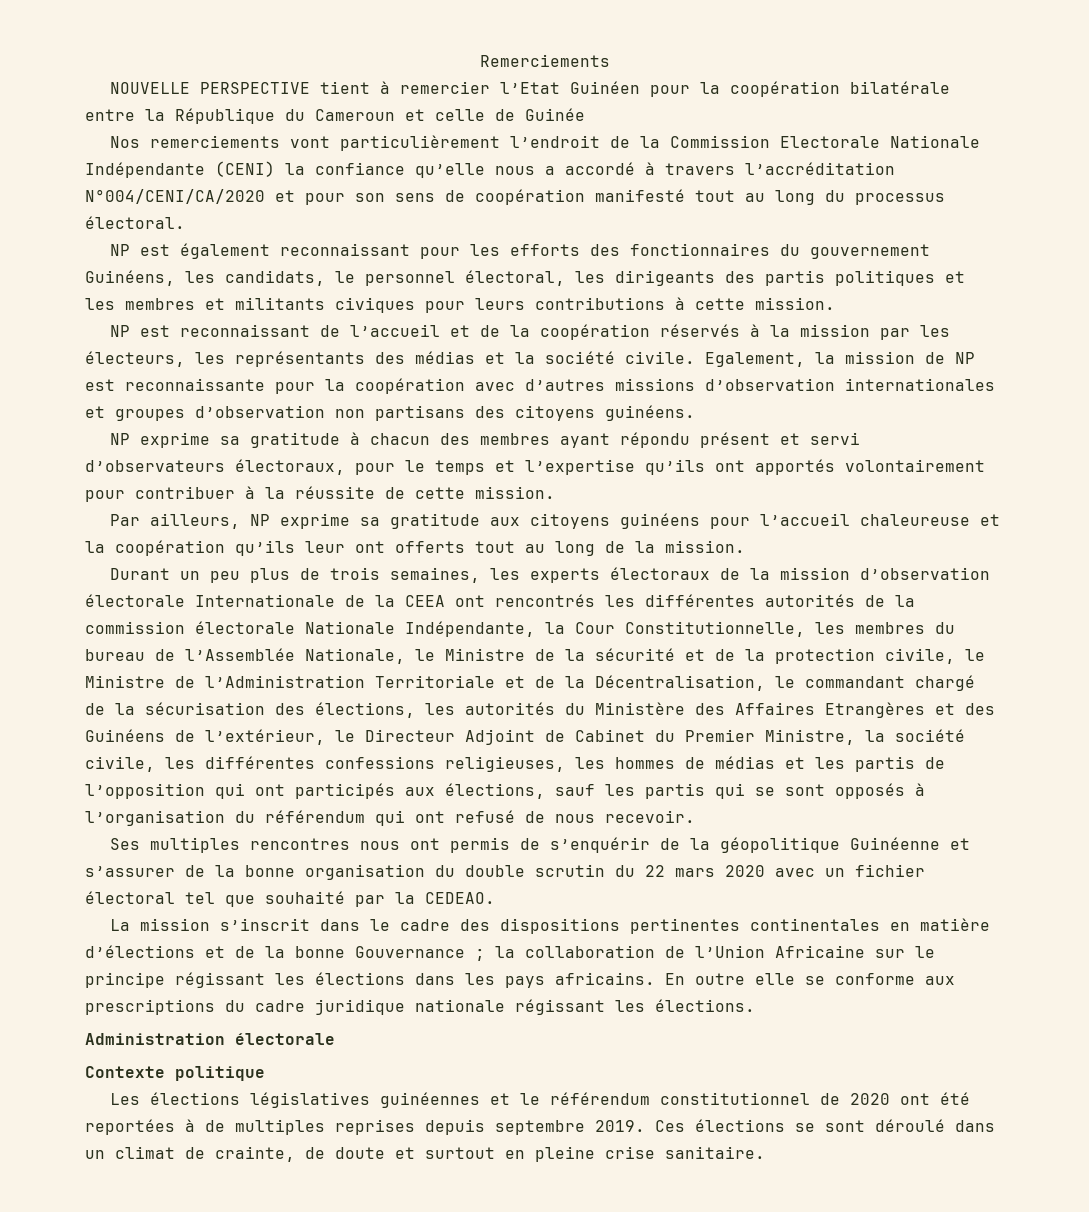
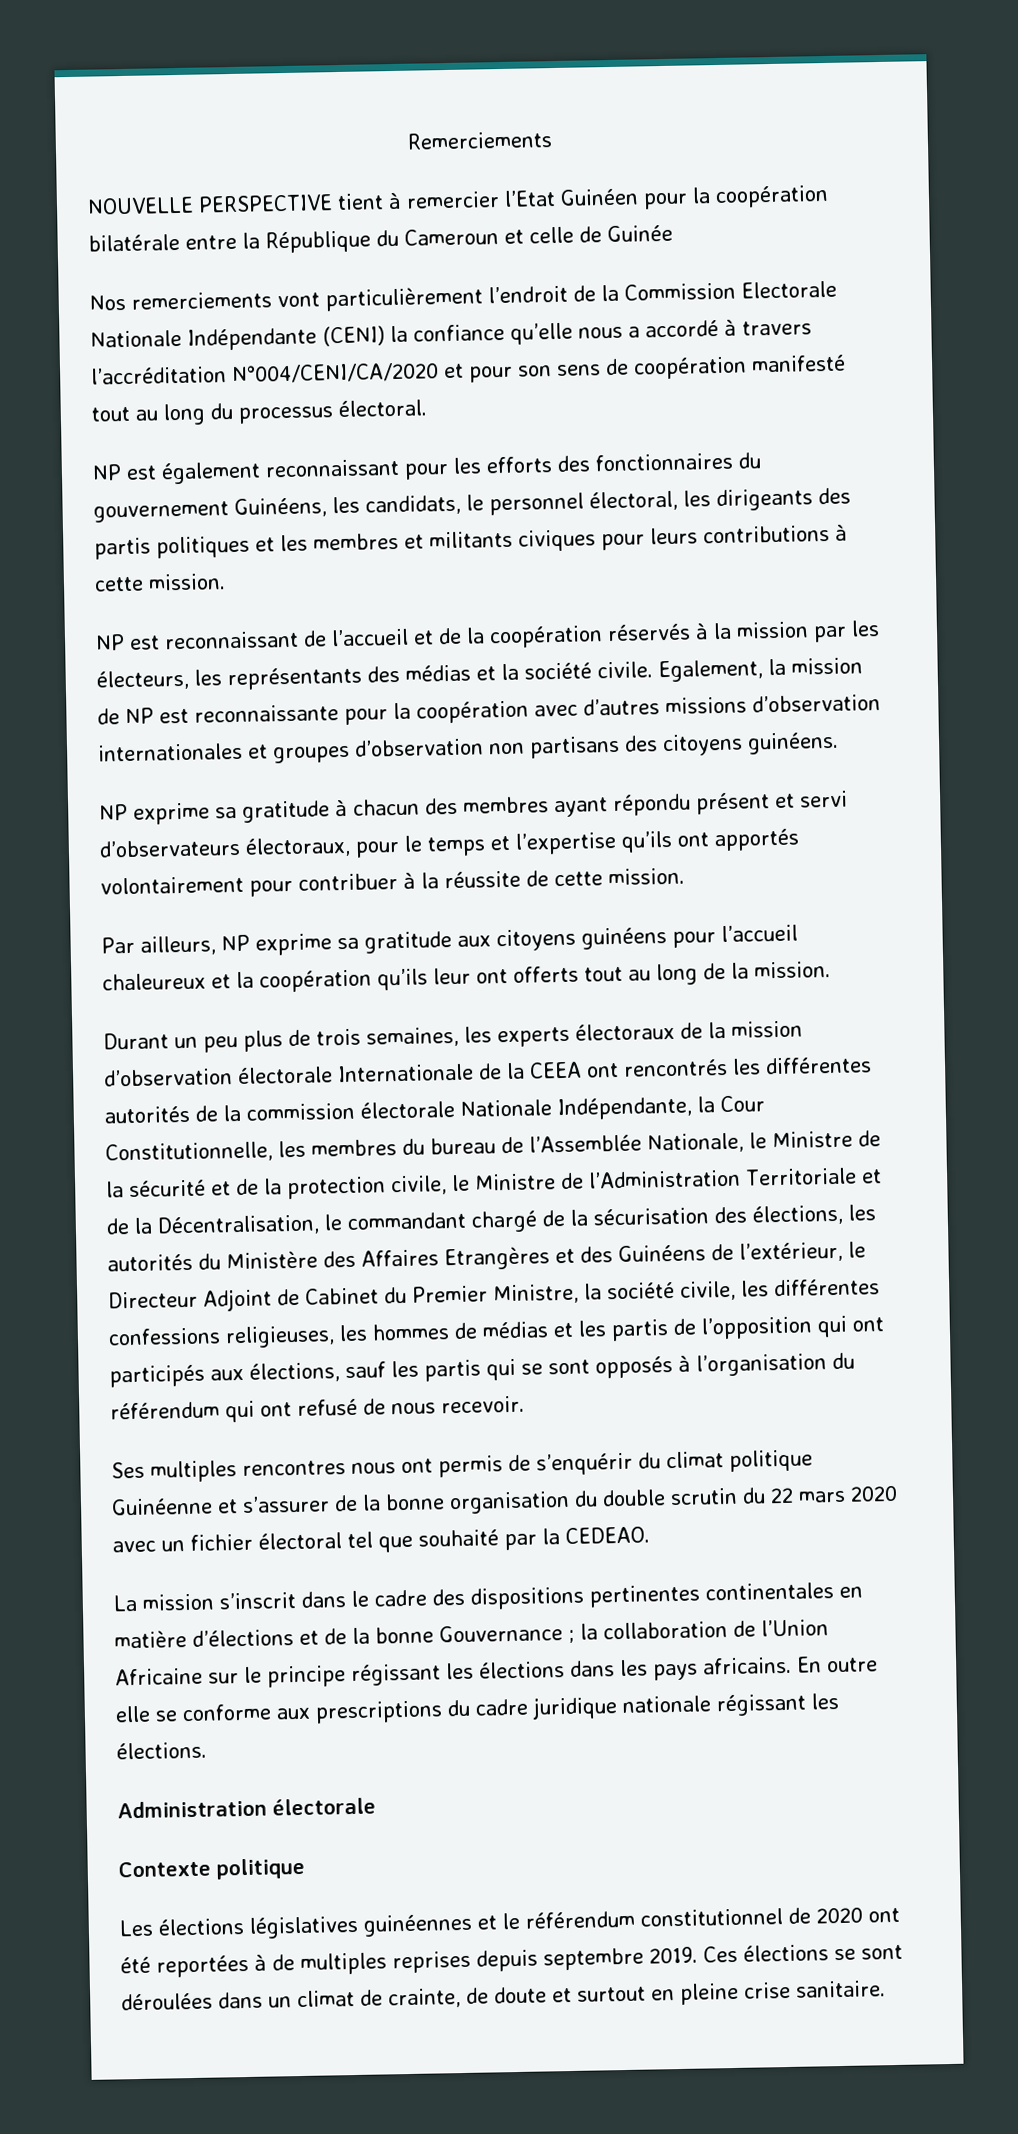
- Par ailleurs, NP exprime sa gratitude aux citoyens guinéens pour l’accueil chaleureuse et la coopération qu’ils leur ont offerts tout au long de la mission.
+ Par ailleurs, NP exprime sa gratitude aux citoyens guinéens pour l’accueil chaleureux et la coopération qu’ils leur ont offerts tout au long de la mission.
- Ses multiples rencontres nous ont permis de s’enquérir de la géopolitique Guinéenne et s’assurer de la bonne organisation du double scrutin du 22 mars 2020 avec un fichier électoral tel que souhaité par la CEDEAO.
+ Ses multiples rencontres nous ont permis de s’enquérir du climat politique Guinéenne et s’assurer de la bonne organisation du double scrutin du 22 mars 2020 avec un fichier électoral tel que souhaité par la CEDEAO.
- Ces élections se sont déroulé dans un climat de crainte, de doute et surtout en pleine crise sanitaire.
+ Ces élections se sont déroulées dans un climat de crainte, de doute et surtout en pleine crise sanitaire.

